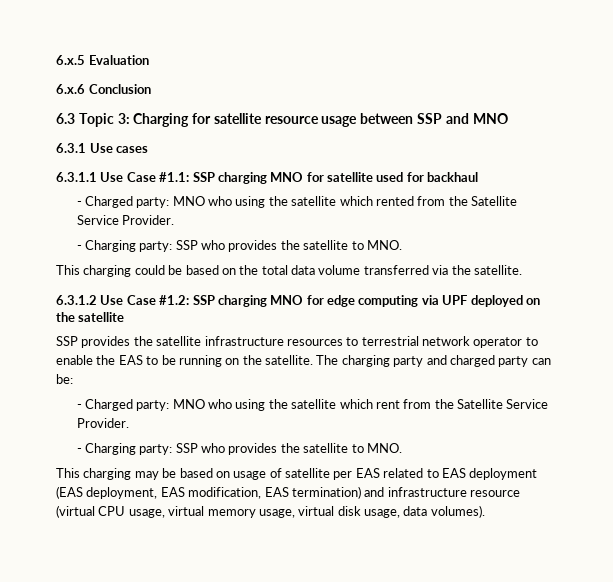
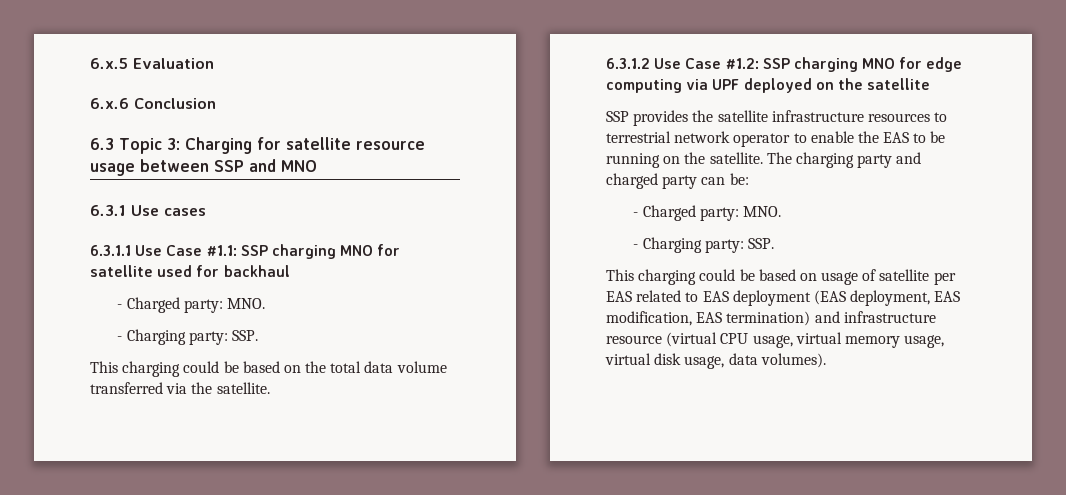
  6.3.1.1 Use Case #1.1: SSP charging MNO for satellite used for backhaul
- - Charged party: MNO who using the satellite which rented from the Satellite Service Provider.
- - Charging party: SSP who provides the satellite to MNO.
+ - Charged party: MNO.
+ - Charging party: SSP.
  The charging party and charged party can be:
- - Charged party: MNO who using the satellite which rent from the Satellite Service Provider.
- - Charging party: SSP who provides the satellite to MNO.
- This charging may be based on usage of satellite per EAS related to EAS deployment (EAS deployment, EAS modification, EAS termination) and infrastructure resource (virtual CPU usage, virtual memory usage, virtual disk usage, data volumes).
+ - Charged party: MNO.
+ - Charging party: SSP.
+ This charging could be based on usage of satellite per EAS related to EAS deployment (EAS deployment, EAS modification, EAS termination) and infrastructure resource (virtual CPU usage, virtual memory usage, virtual disk usage, data volumes).

